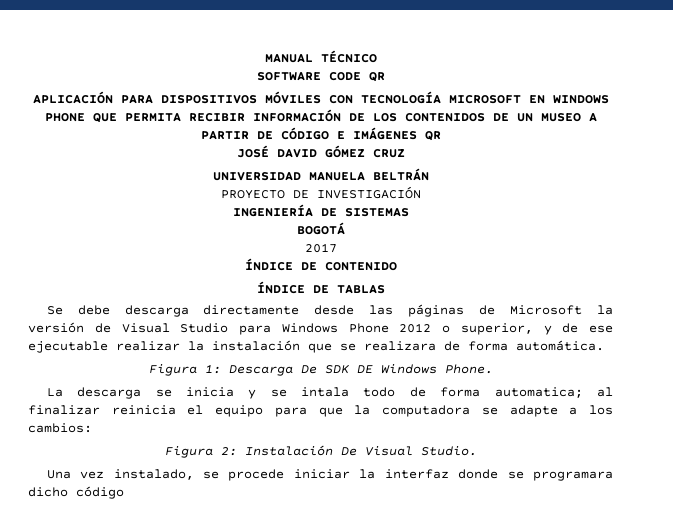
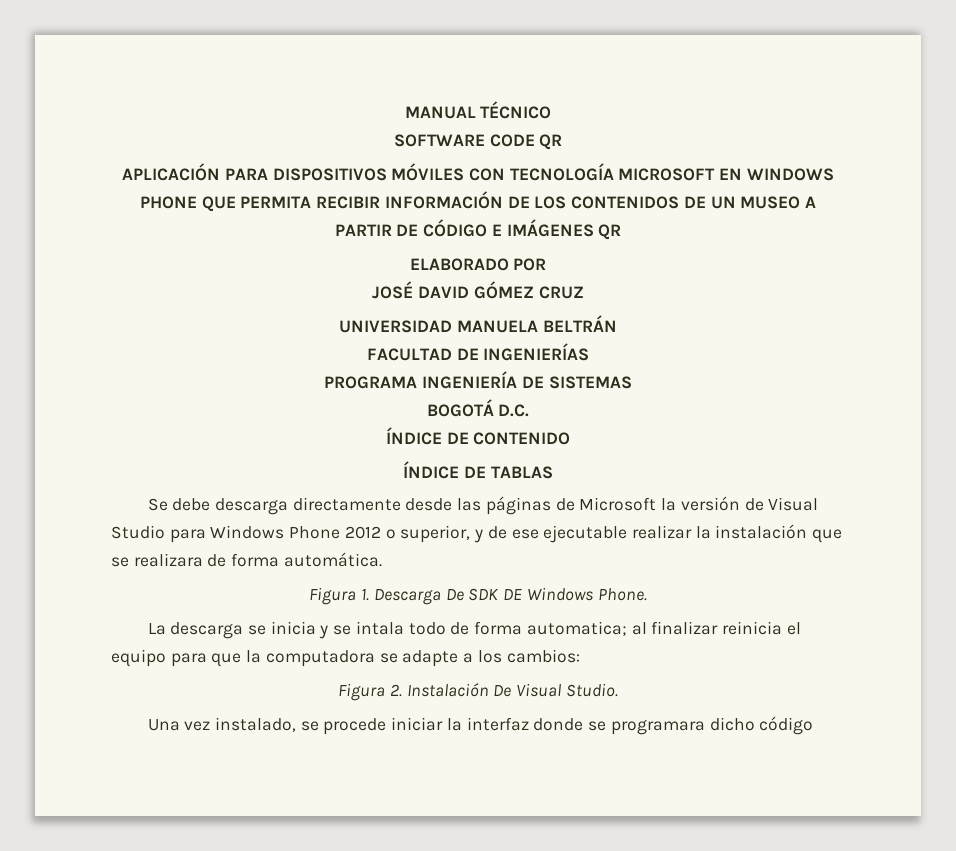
+ ELABORADO POR
- PROYECTO DE INVESTIGACIÓN
- INGENIERÍA DE SISTEMAS
+ FACULTAD DE INGENIERÍAS
+ PROGRAMA INGENIERÍA DE SISTEMAS
- BOGOTÁ
- 2017
+ BOGOTÁ D.C.
- Figura 1: Descarga De SDK DE Windows Phone.
+ Figura 1. Descarga De SDK DE Windows Phone.
- Figura 2: Instalación De Visual Studio.
+ Figura 2. Instalación De Visual Studio.

